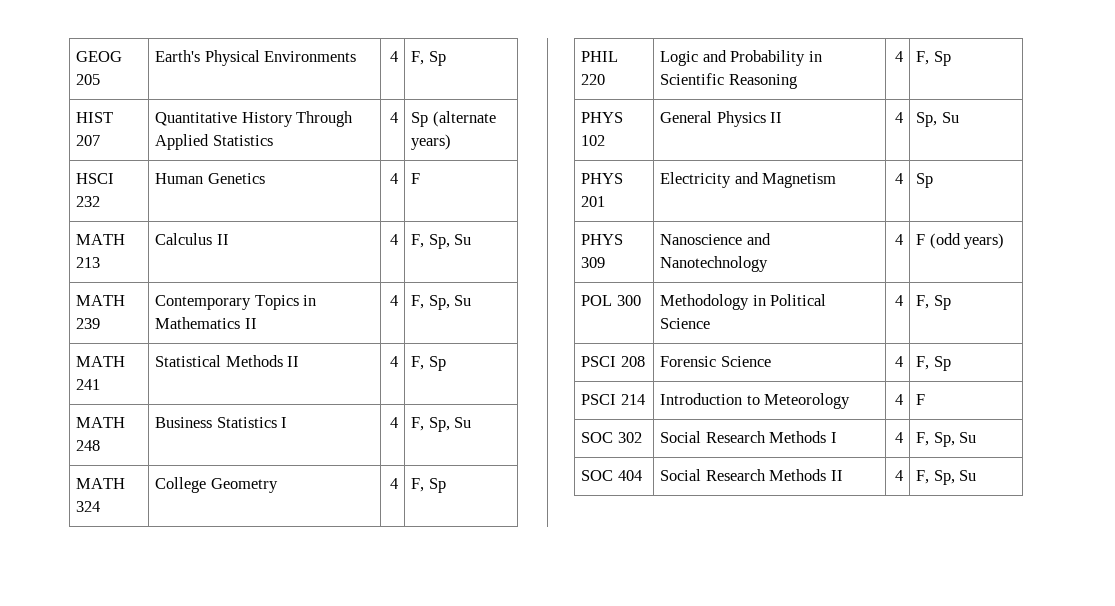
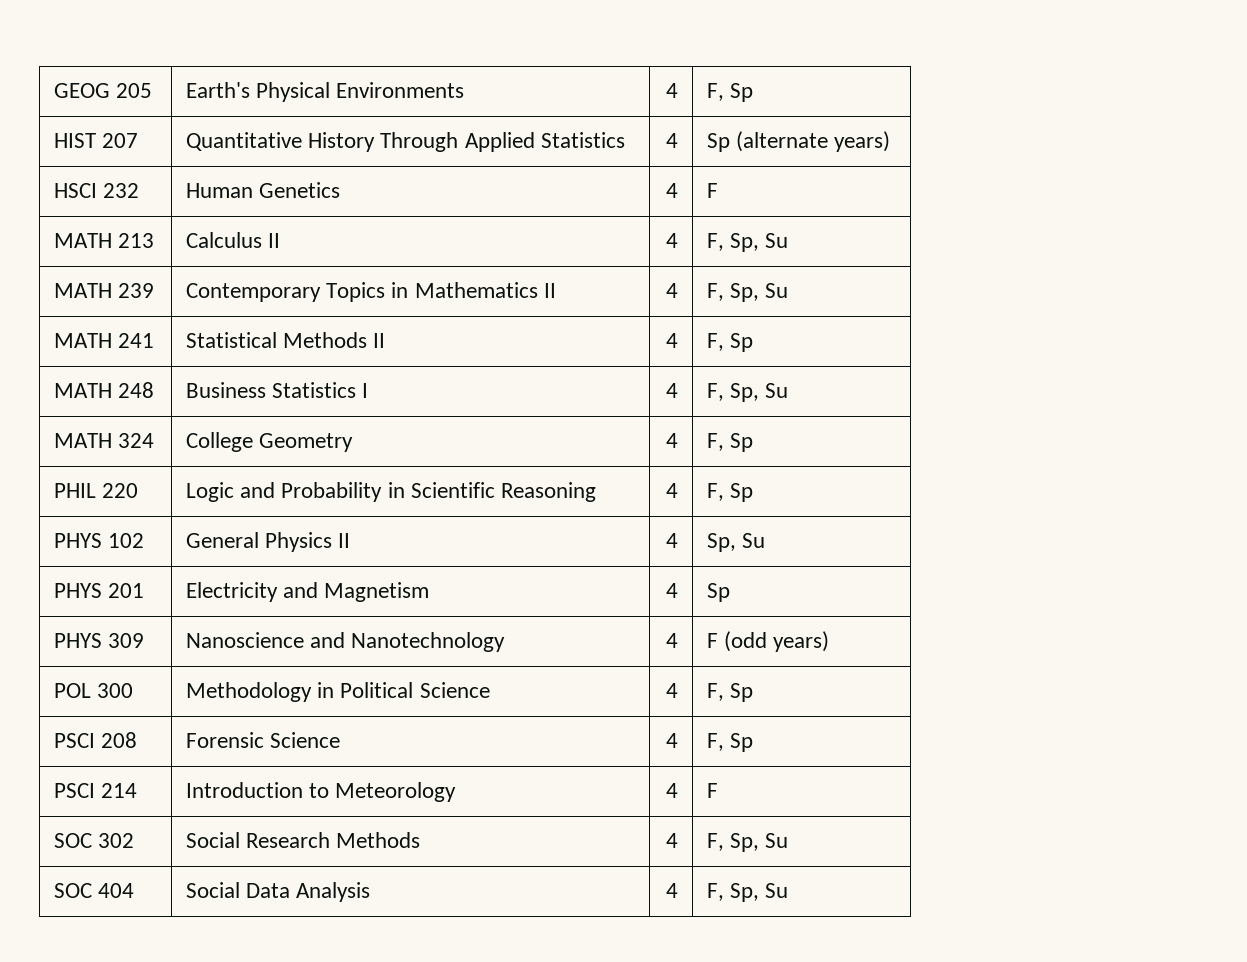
- SOC 302 | Social Research Methods I | 4 | F, Sp, Su
+ SOC 302 | Social Research Methods | 4 | F, Sp, Su
- SOC 404 | Social Research Methods II | 4 | F, Sp, Su
+ SOC 404 | Social Data Analysis | 4 | F, Sp, Su

